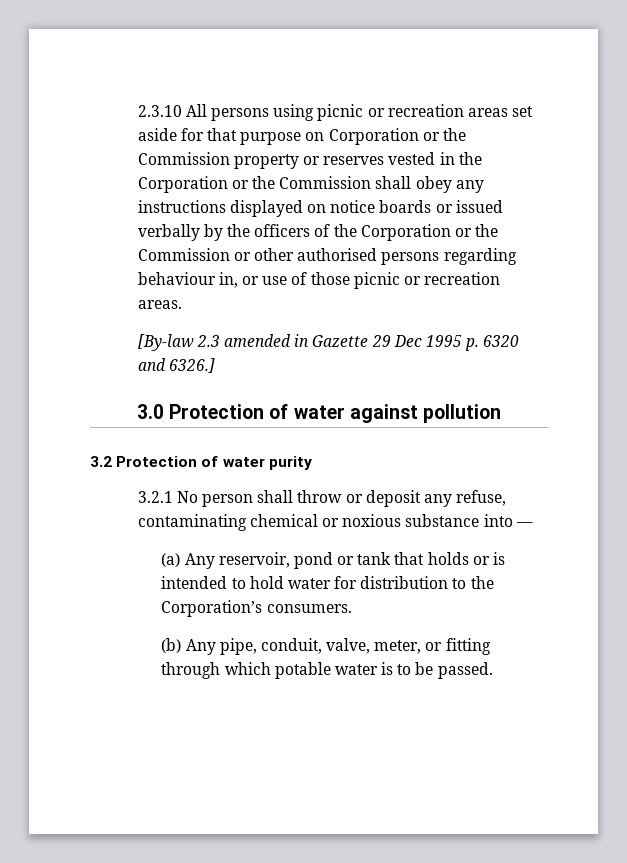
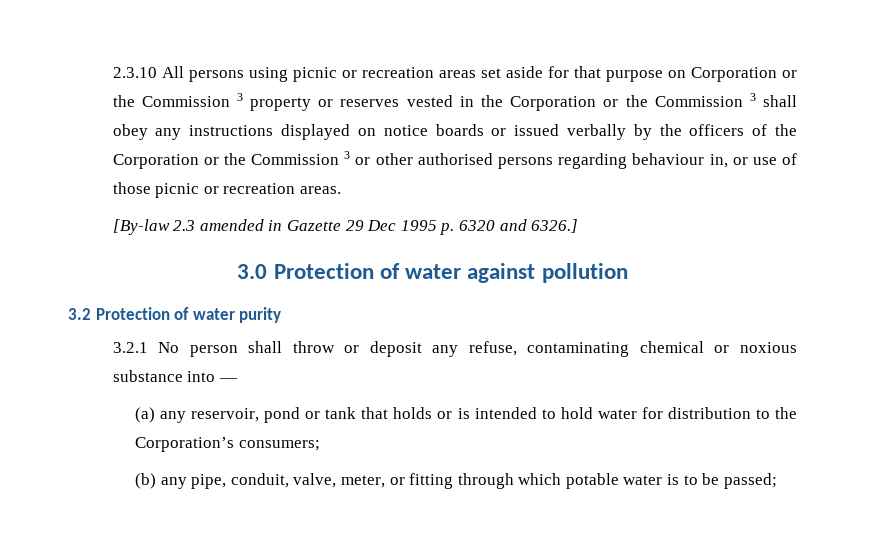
- 2.3.10 All persons using picnic or recreation areas set aside for that purpose on Corporation or the Commission property or reserves vested in the Corporation or the Commission shall obey any instructions displayed on notice boards or issued verbally by the officers of the Corporation or the Commission or other authorised persons regarding behaviour in, or use of those picnic or recreation areas.
+ 2.3.10 All persons using picnic or recreation areas set aside for that purpose on Corporation or the Commission 3 property or reserves vested in the Corporation or the Commission 3 shall obey any instructions displayed on notice boards or issued verbally by the officers of the Corporation or the Commission 3 or other authorised persons regarding behaviour in, or use of those picnic or recreation areas.
- (a) Any reservoir, pond or tank that holds or is intended to hold water for distribution to the Corporation’s consumers.
+ (a) any reservoir, pond or tank that holds or is intended to hold water for distribution to the Corporation’s consumers;
- (b) Any pipe, conduit, valve, meter, or fitting through which potable water is to be passed.
+ (b) any pipe, conduit, valve, meter, or fitting through which potable water is to be passed;

